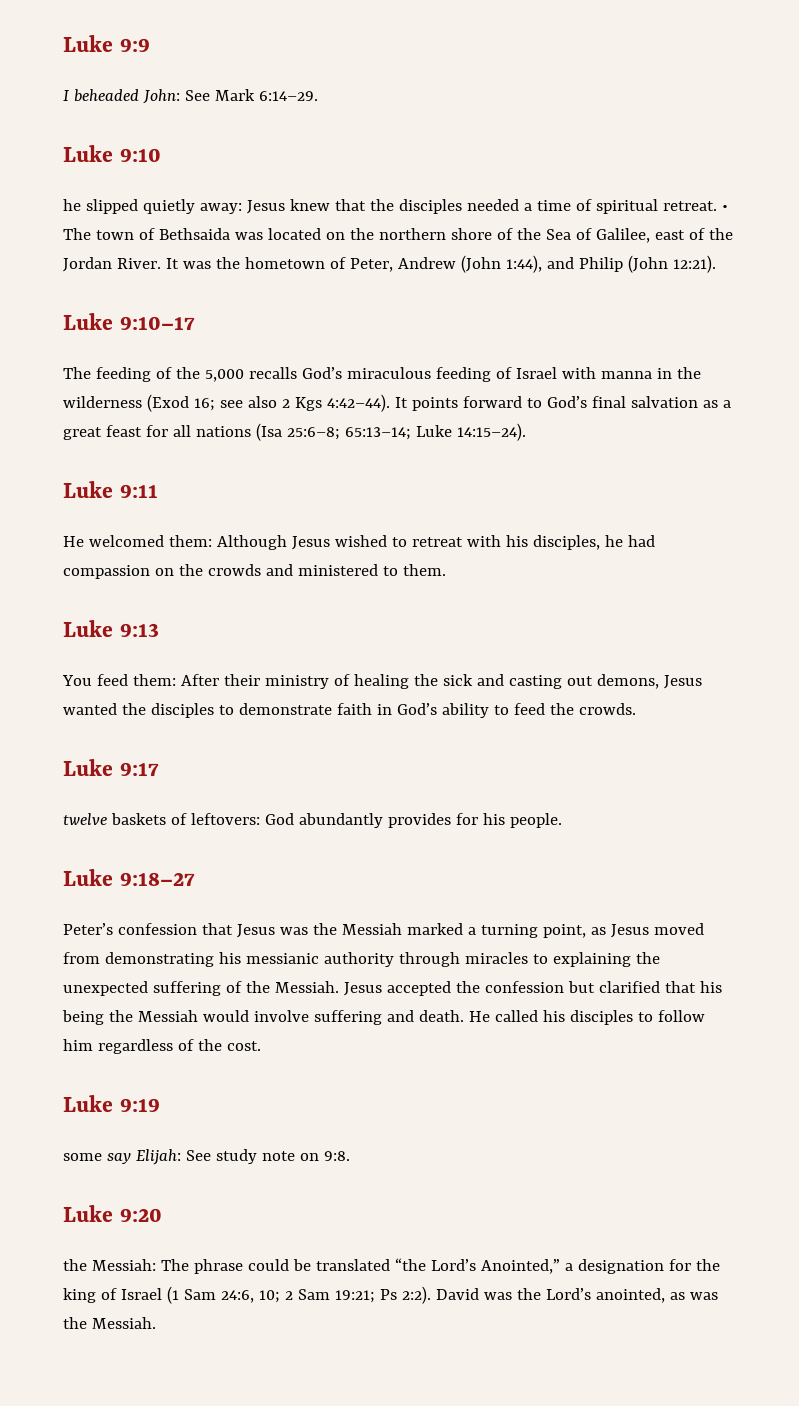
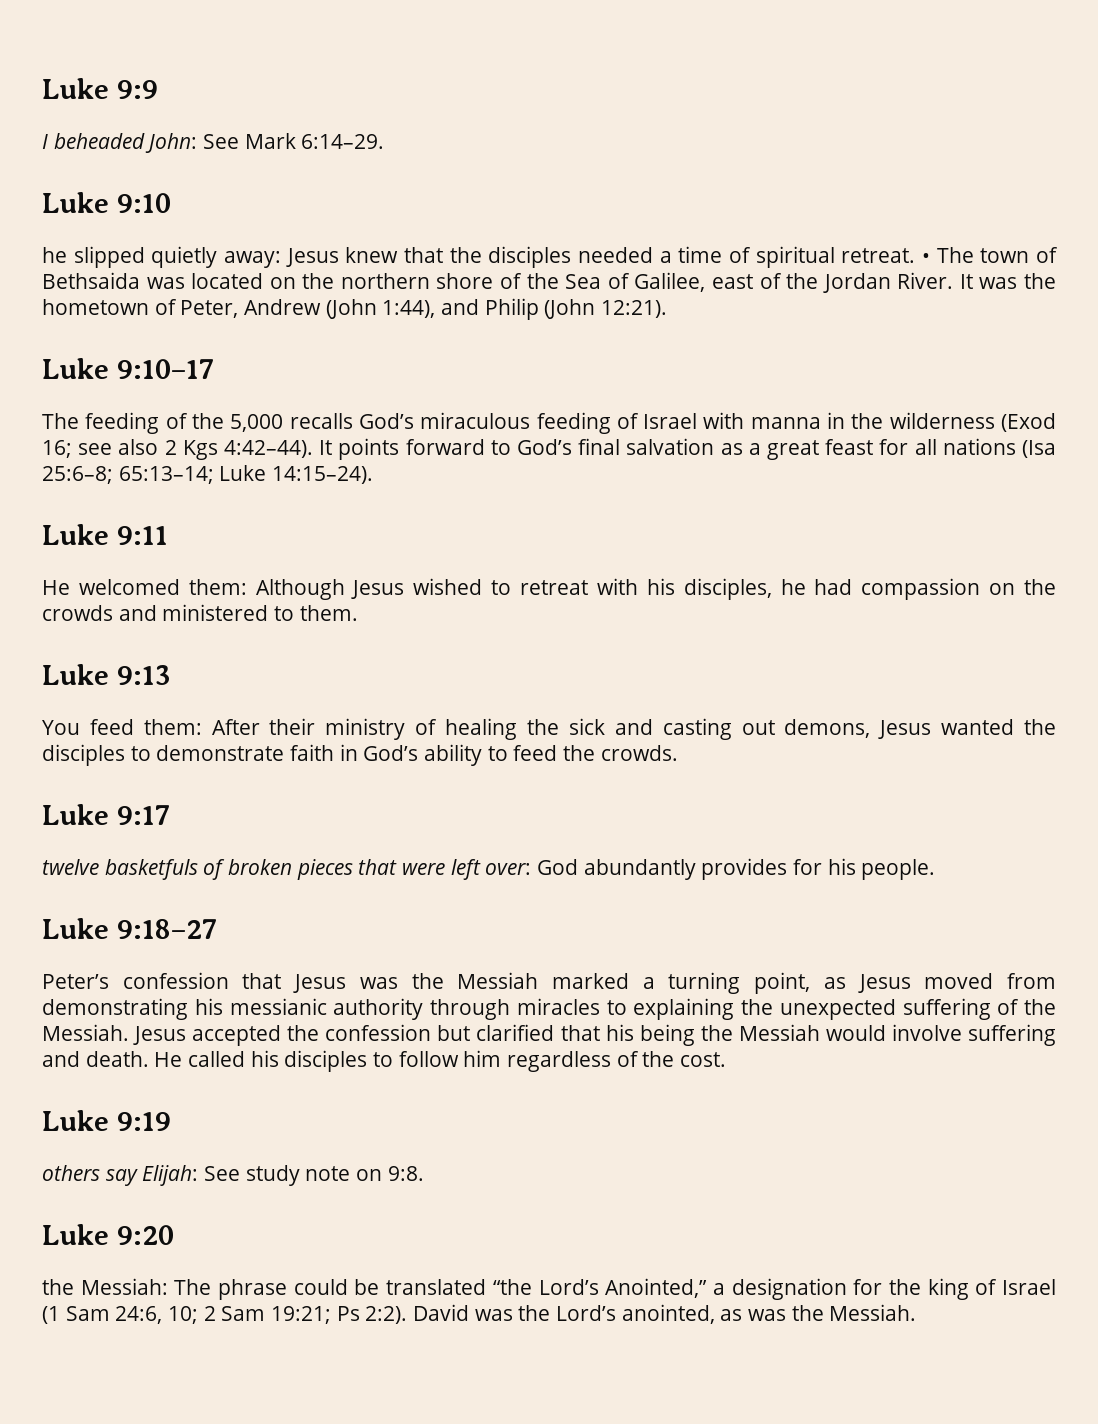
- twelve baskets of leftovers: God abundantly provides for his people.
+ twelve basketfuls of broken pieces that were left over: God abundantly provides for his people.
- some say Elijah: See study note on 9:8.
+ others say Elijah: See study note on 9:8.

